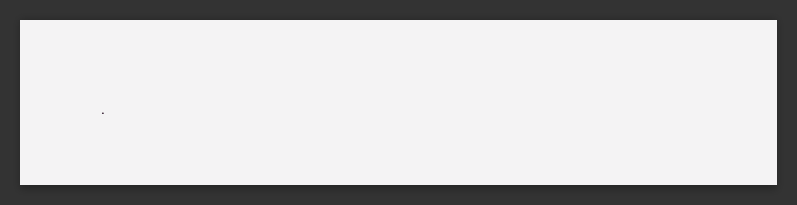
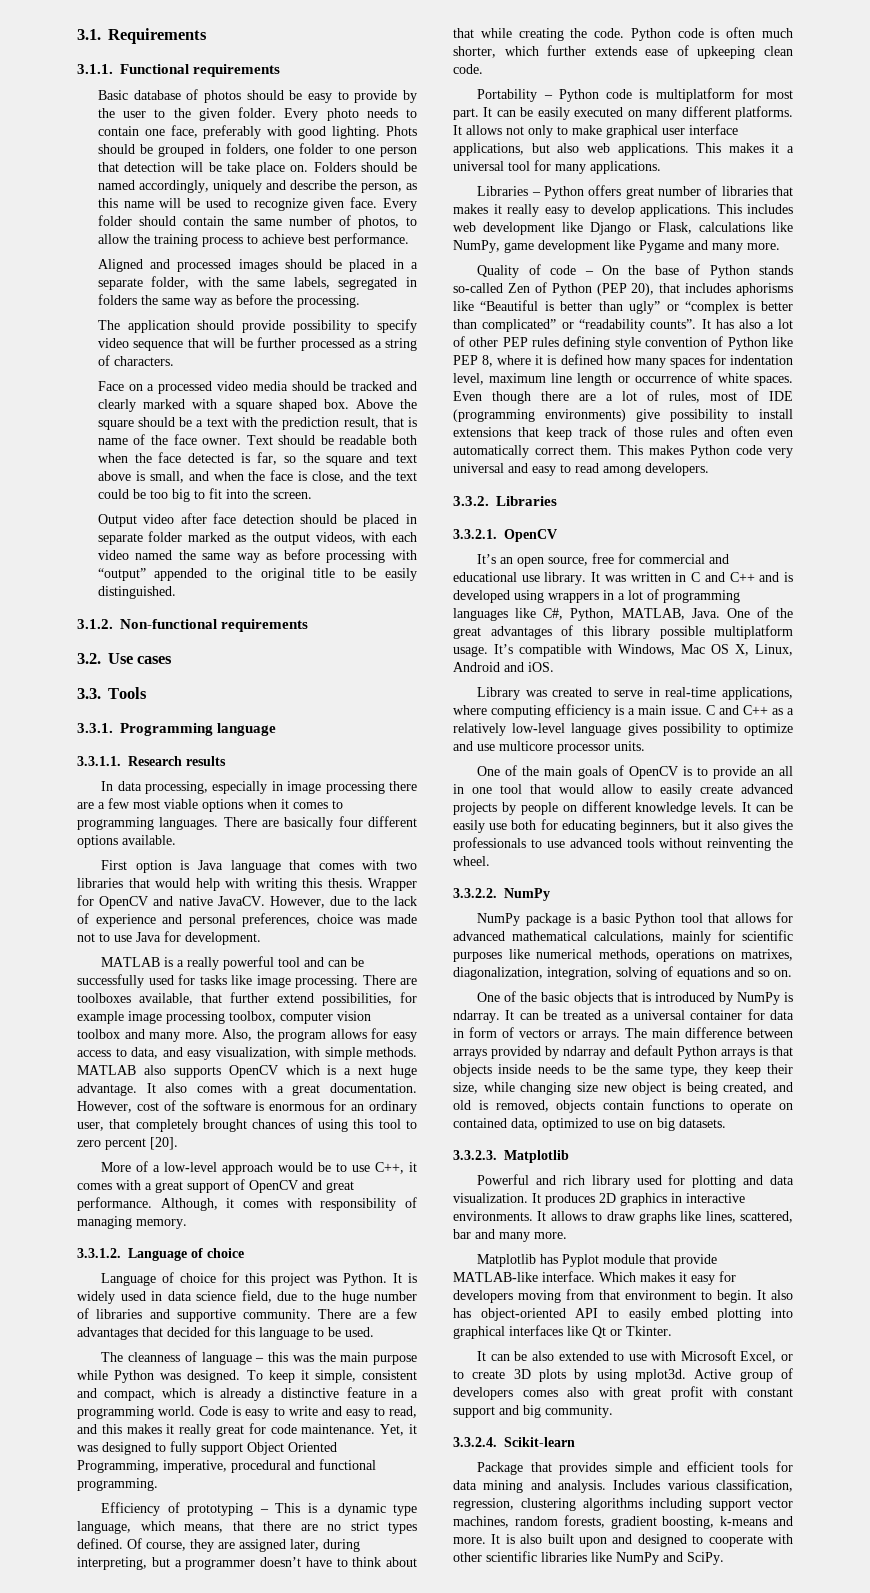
- .
+ 3.1. Requirements
+ 3.1.1. Functional requirements
+ Basic database of photos should be easy to provide by the user to the given folder. Every photo needs to contain one face, preferably with good lighting. Phots should be grouped in folders, one folder to one person that detection will be take place on. Folders should be named accordingly, uniquely and describe the person, as this name will be used to recognize given face. Every folder should contain the same number of photos, to allow the training process to achieve best performance.
+ Aligned and processed images should be placed in a separate folder, with the same labels, segregated in folders the same way as before the processing.
+ The application should provide possibility to specify video sequence that will be further processed as a string of characters.
+ Face on a processed video media should be tracked and clearly marked with a square shaped box. Above the square should be a text with the prediction result, that is name of the face owner. Text should be readable both when the face detected is far, so the square and text above is small, and when the face is close, and the text could be too big to fit into the screen.
+ Output video after face detection should be placed in separate folder marked as the output videos, with each video named the same way as before processing with “output” appended to the original title to be easily distinguished.
+ 3.1.2. Non-functional requirements
+ 3.2. Use cases
+ 3.3. Tools
+ 3.3.1. Programming language
+ 3.3.1.1. Research results
+ In data processing, especially in image processing there are a few most viable options when it comes to programming languages. There are basically four different options available.
+ First option is Java language that comes with two libraries that would help with writing this thesis. Wrapper for OpenCV and native JavaCV. However, due to the lack of experience and personal preferences, choice was made not to use Java for development.
+ MATLAB is a really powerful tool and can be successfully used for tasks like image processing. There are toolboxes available, that further extend possibilities, for example image processing toolbox, computer vision toolbox and many more. Also, the program allows for easy access to data, and easy visualization, with simple methods. MATLAB also supports OpenCV which is a next huge advantage. It also comes with a great documentation. However, cost of the software is enormous for an ordinary user, that completely brought chances of using this tool to zero percent [20].
+ More of a low-level approach would be to use C++, it comes with a great support of OpenCV and great performance. Although, it comes with responsibility of managing memory.
+ 3.3.1.2. Language of choice
+ Language of choice for this project was Python. It is widely used in data science field, due to the huge number of libraries and supportive community. There are a few advantages that decided for this language to be used.
+ The cleanness of language – this was the main purpose while Python was designed. To keep it simple, consistent and compact, which is already a distinctive feature in a programming world. Code is easy to write and easy to read, and this makes it really great for code maintenance. Yet, it was designed to fully support Object Oriented Programming, imperative, procedural and functional programming.
+ Efficiency of prototyping – This is a dynamic type language, which means, that there are no strict types defined. Of course, they are assigned later, during interpreting, but a programmer doesn’t have to think about that while creating the code. Python code is often much shorter, which further extends ease of upkeeping clean code.
+ Portability – Python code is multiplatform for most part. It can be easily executed on many different platforms. It allows not only to make graphical user interface applications, but also web applications. This makes it a universal tool for many applications.
+ Libraries – Python offers great number of libraries that makes it really easy to develop applications. This includes web development like Django or Flask, calculations like NumPy, game development like Pygame and many more.
+ Quality of code – On the base of Python stands so-called Zen of Python (PEP 20), that includes aphorisms like “Beautiful is better than ugly” or “complex is better than complicated” or “readability counts”. It has also a lot of other PEP rules defining style convention of Python like PEP 8, where it is defined how many spaces for indentation level, maximum line length or occurrence of white spaces. Even though there are a lot of rules, most of IDE (programming environments) give possibility to install extensions that keep track of those rules and often even automatically correct them. This makes Python code very universal and easy to read among developers.
+ 3.3.2. Libraries
+ 3.3.2.1. OpenCV
+ It’s an open source, free for commercial and educational use library. It was written in C and C++ and is developed using wrappers in a lot of programming languages like C#, Python, MATLAB, Java. One of the great advantages of this library possible multiplatform usage. It’s compatible with Windows, Mac OS X, Linux, Android and iOS.
+ Library was created to serve in real-time applications, where computing efficiency is a main issue. C and C++ as a relatively low-level language gives possibility to optimize and use multicore processor units.
+ One of the main goals of OpenCV is to provide an all in one tool that would allow to easily create advanced projects by people on different knowledge levels. It can be easily use both for educating beginners, but it also gives the professionals to use advanced tools without reinventing the wheel.
+ 3.3.2.2. NumPy
+ NumPy package is a basic Python tool that allows for advanced mathematical calculations, mainly for scientific purposes like numerical methods, operations on matrixes, diagonalization, integration, solving of equations and so on.
+ One of the basic objects that is introduced by NumPy is ndarray. It can be treated as a universal container for data in form of vectors or arrays. The main difference between arrays provided by ndarray and default Python arrays is that objects inside needs to be the same type, they keep their size, while changing size new object is being created, and old is removed, objects contain functions to operate on contained data, optimized to use on big datasets.
+ 3.3.2.3. Matplotlib
+ Powerful and rich library used for plotting and data visualization. It produces 2D graphics in interactive environments. It allows to draw graphs like lines, scattered, bar and many more.
+ Matplotlib has Pyplot module that provide MATLAB-like interface. Which makes it easy for developers moving from that environment to begin. It also has object-oriented API to easily embed plotting into graphical interfaces like Qt or Tkinter.
+ It can be also extended to use with Microsoft Excel, or to create 3D plots by using mplot3d. Active group of developers comes also with great profit with constant support and big community.
+ 3.3.2.4. Scikit-learn
+ Package that provides simple and efficient tools for data mining and analysis. Includes various classification, regression, clustering algorithms including support vector machines, random forests, gradient boosting, k-means and more. It is also built upon and designed to cooperate with other scientific libraries like NumPy and SciPy.

